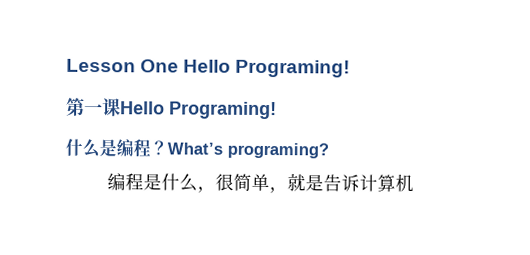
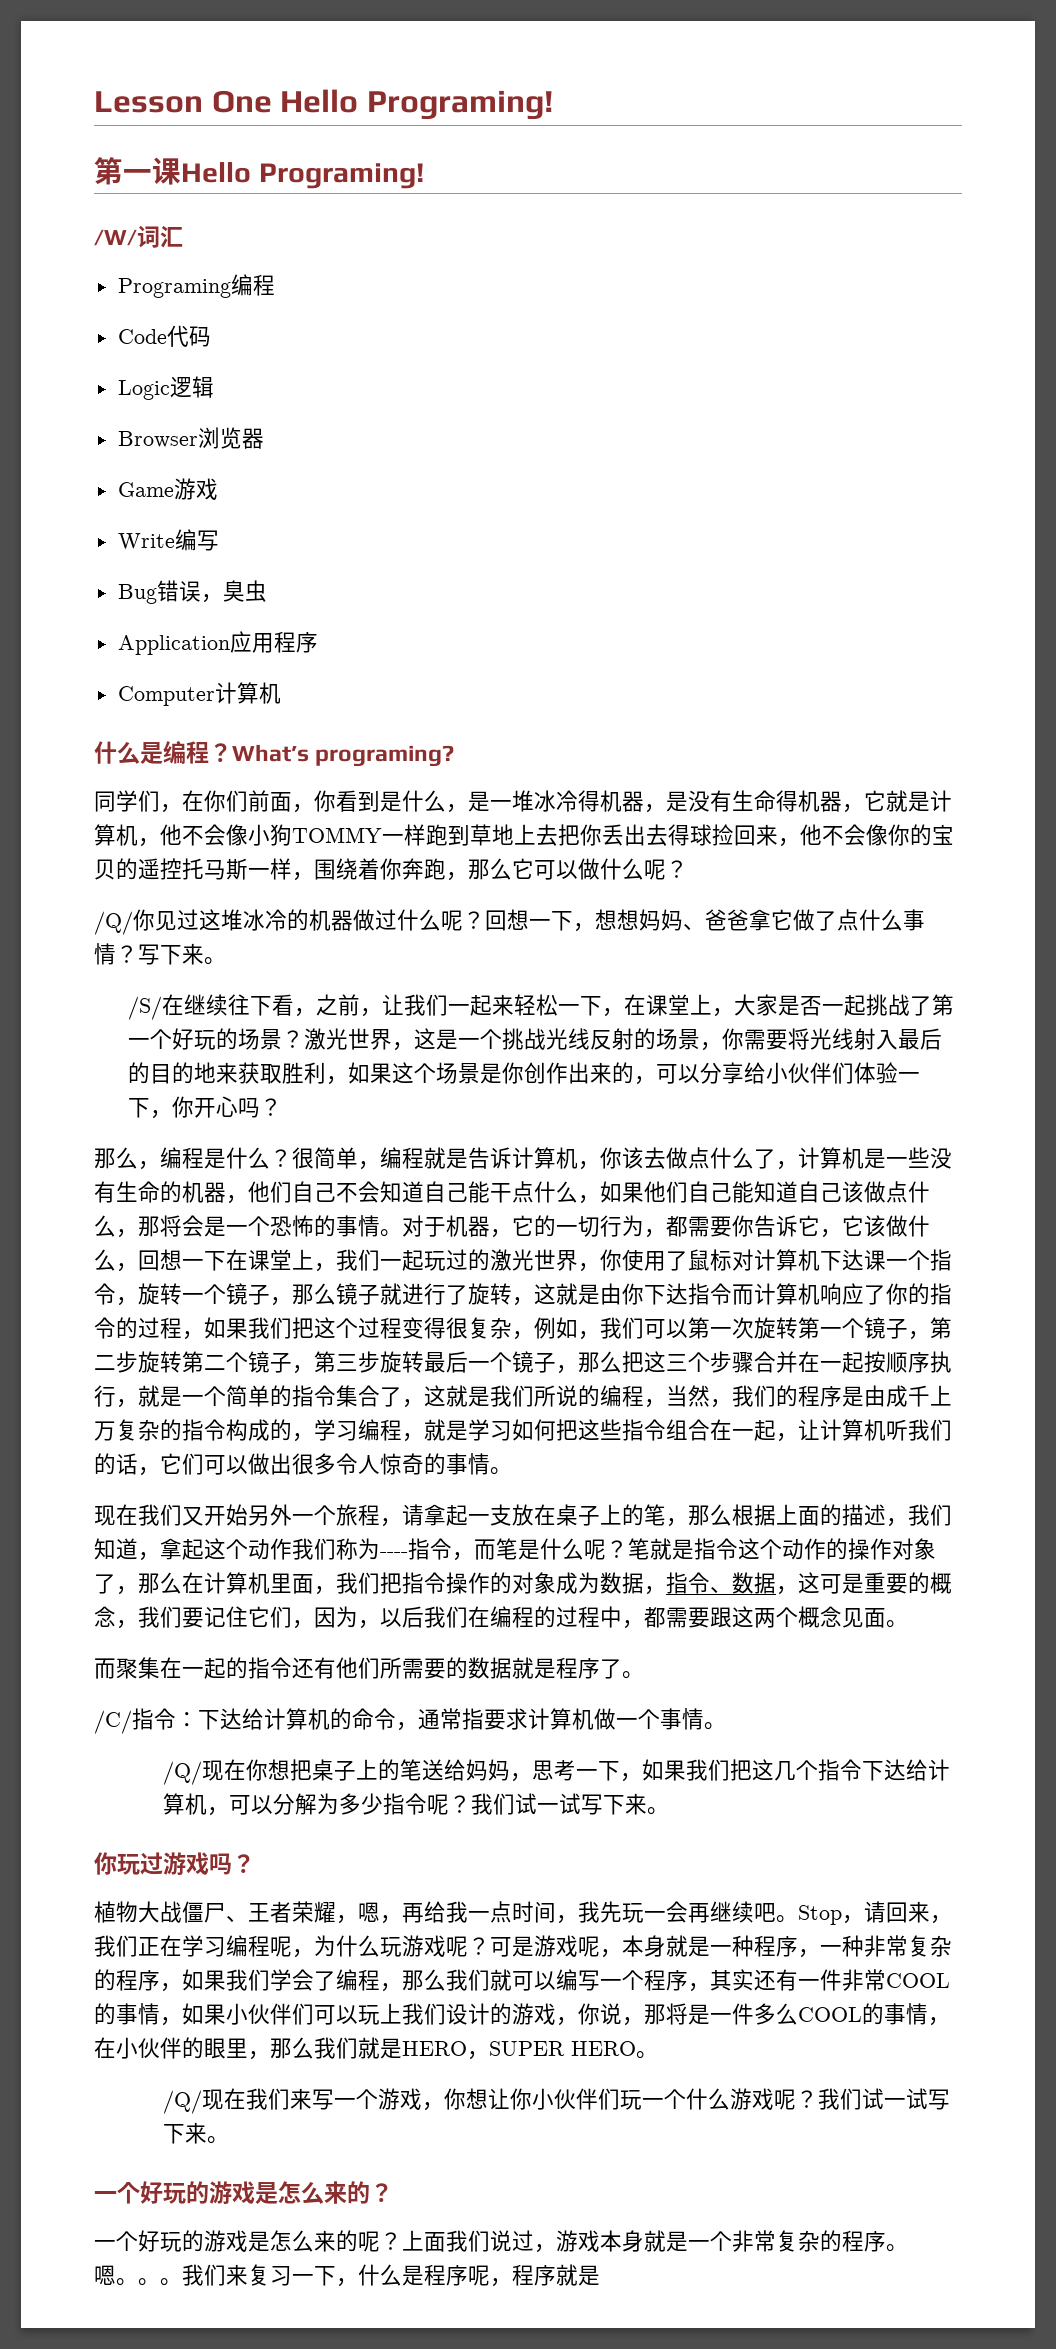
+ /W/词汇
+ Programing编程
+ Code代码
+ Logic逻辑
+ Browser浏览器
+ Game游戏
+ Write编写
+ Bug错误，臭虫
+ Application应用程序
+ Computer计算机
- 编程是什么，很简单，就是告诉计算机
+ 同学们，在你们前面，你看到是什么，是一堆冰冷得机器，是没有生命得机器，它就是计算机，他不会像小狗TOMMY一样跑到草地上去把你丢出去得球捡回来，他不会像你的宝贝的遥控托马斯一样，围绕着你奔跑，那么它可以做什么呢？
+ /Q/你见过这堆冰冷的机器做过什么呢？回想一下，想想妈妈、爸爸拿它做了点什么事情？写下来。
+ /S/在继续往下看，之前，让我们一起来轻松一下，在课堂上，大家是否一起挑战了第一个好玩的场景？激光世界，这是一个挑战光线反射的场景，你需要将光线射入最后的目的地来获取胜利，如果这个场景是你创作出来的，可以分享给小伙伴们体验一下，你开心吗？
+ 那么，编程是什么？很简单，编程就是告诉计算机，你该去做点什么了，计算机是一些没有生命的机器，他们自己不会知道自己能干点什么，如果他们自己能知道自己该做点什么，那将会是一个恐怖的事情。对于机器，它的一切行为，都需要你告诉它，它该做什么，回想一下在课堂上，我们一起玩过的激光世界，你使用了鼠标对计算机下达课一个指令，旋转一个镜子，那么镜子就进行了旋转，这就是由你下达指令而计算机响应了你的指令的过程，如果我们把这个过程变得很复杂，例如，我们可以第一次旋转第一个镜子，第二步旋转第二个镜子，第三步旋转最后一个镜子，那么把这三个步骤合并在一起按顺序执行，就是一个简单的指令集合了，这就是我们所说的编程，当然，我们的程序是由成千上万复杂的指令构成的，学习编程，就是学习如何把这些指令组合在一起，让计算机听我们的话，它们可以做出很多令人惊奇的事情。
+ 现在我们又开始另外一个旅程，请拿起一支放在桌子上的笔，那么根据上面的描述，我们知道，拿起这个动作我们称为----指令，而笔是什么呢？笔就是指令这个动作的操作对象了，那么在计算机里面，我们把指令操作的对象成为数据，指令、数据，这可是重要的概念，我们要记住它们，因为，以后我们在编程的过程中，都需要跟这两个概念见面。
+ 而聚集在一起的指令还有他们所需要的数据就是程序了。
+ /C/指令：下达给计算机的命令，通常指要求计算机做一个事情。
+ /Q/现在你想把桌子上的笔送给妈妈，思考一下，如果我们把这几个指令下达给计算机，可以分解为多少指令呢？我们试一试写下来。
+ 你玩过游戏吗？
+ 植物大战僵尸、王者荣耀，嗯，再给我一点时间，我先玩一会再继续吧。Stop，请回来，我们正在学习编程呢，为什么玩游戏呢？可是游戏呢，本身就是一种程序，一种非常复杂的程序，如果我们学会了编程，那么我们就可以编写一个程序，其实还有一件非常COOL的事情，如果小伙伴们可以玩上我们设计的游戏，你说，那将是一件多么COOL的事情，在小伙伴的眼里，那么我们就是HERO，SUPER HERO。
+ /Q/现在我们来写一个游戏，你想让你小伙伴们玩一个什么游戏呢？我们试一试写下来。
+ 一个好玩的游戏是怎么来的？
+ 一个好玩的游戏是怎么来的呢？上面我们说过，游戏本身就是一个非常复杂的程序。嗯。。。我们来复习一下，什么是程序呢，程序就是

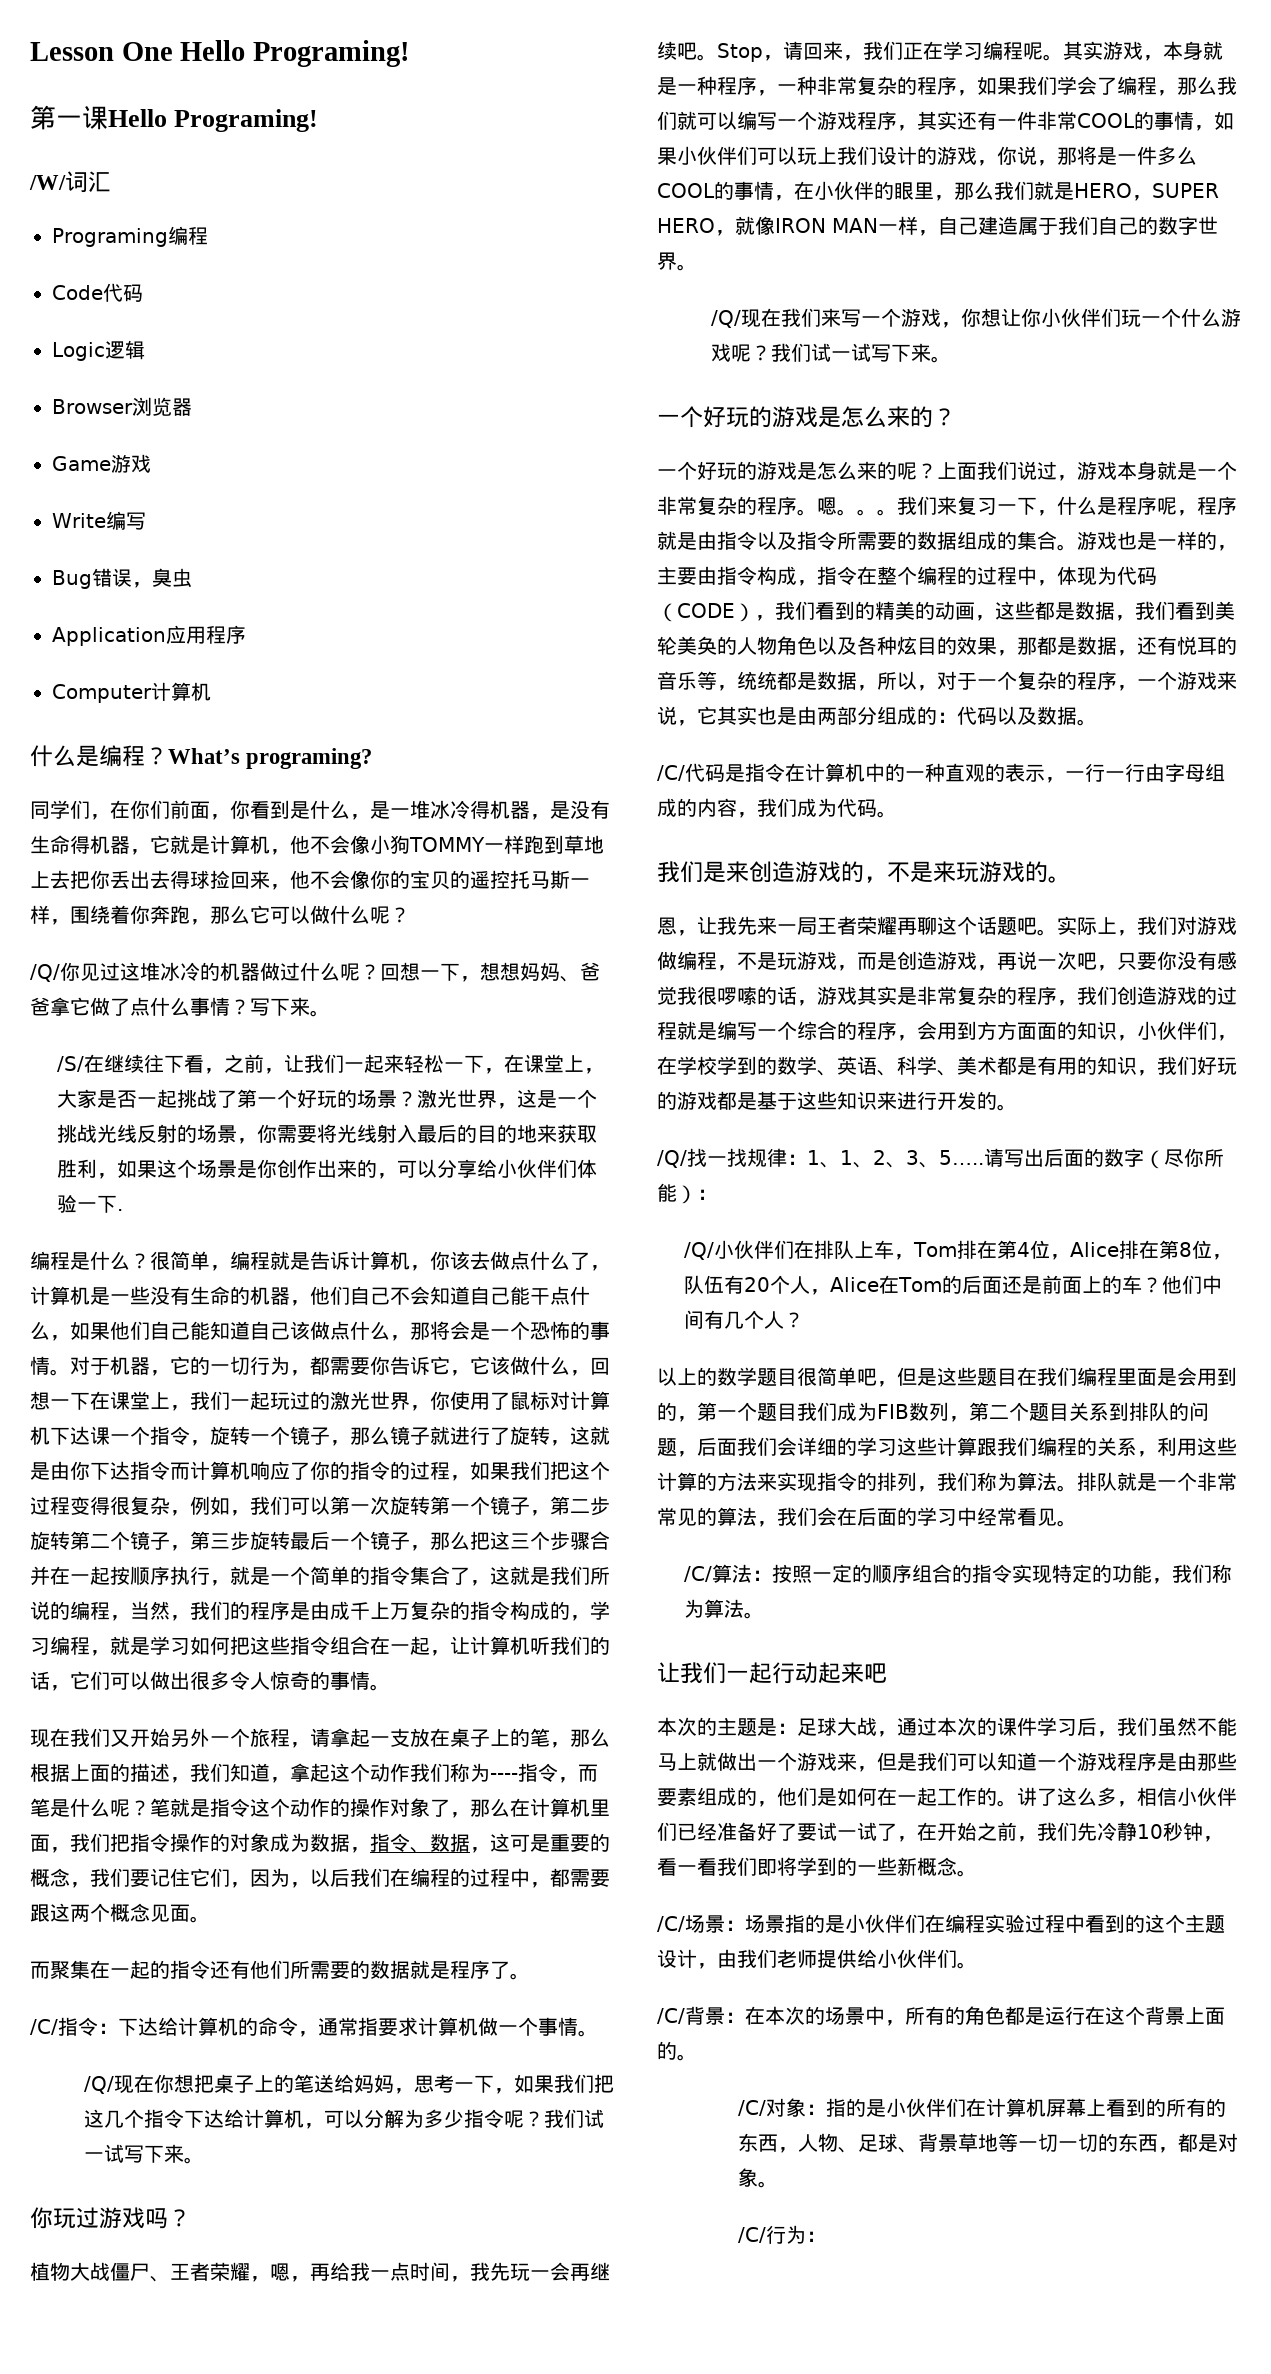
- 激光世界，这是一个挑战光线反射的场景，你需要将光线射入最后的目的地来获取胜利，如果这个场景是你创作出来的，可以分享给小伙伴们体验一下，你开心吗？
- 那么，编程是什么？
+ 激光世界，这是一个挑战光线反射的场景，你需要将光线射入最后的目的地来获取胜利，如果这个场景是你创作出来的，可以分享给小伙伴们体验一下.
+ 编程是什么？
- Stop，请回来，我们正在学习编程呢，为什么玩游戏呢？可是游戏呢，本身就是一种程序，一种非常复杂的程序，如果我们学会了编程，那么我们就可以编写一个程序，其实还有一件非常COOL的事情，如果小伙伴们可以玩上我们设计的游戏，你说，那将是一件多么COOL的事情，在小伙伴的眼里，那么我们就是HERO，SUPER HERO。
+ Stop，请回来，我们正在学习编程呢。其实游戏，本身就是一种程序，一种非常复杂的程序，如果我们学会了编程，那么我们就可以编写一个游戏程序，其实还有一件非常COOL的事情，如果小伙伴们可以玩上我们设计的游戏，你说，那将是一件多么COOL的事情，在小伙伴的眼里，那么我们就是HERO，SUPER HERO，就像IRON MAN一样，自己建造属于我们自己的数字世界。
- 我们来复习一下，什么是程序呢，程序就是
+ 我们来复习一下，什么是程序呢，程序就是由指令以及指令所需要的数据组成的集合。游戏也是一样的，主要由指令构成，指令在整个编程的过程中，体现为代码（CODE），我们看到的精美的动画，这些都是数据，我们看到美轮美奂的人物角色以及各种炫目的效果，那都是数据，还有悦耳的音乐等，统统都是数据，所以，对于一个复杂的程序，一个游戏来说，它其实也是由两部分组成的：代码以及数据。
+ /C/代码是指令在计算机中的一种直观的表示，一行一行由字母组成的内容，我们成为代码。
+ 我们是来创造游戏的，不是来玩游戏的。
+ 恩，让我先来一局王者荣耀再聊这个话题吧。实际上，我们对游戏做编程，不是玩游戏，而是创造游戏，再说一次吧，只要你没有感觉我很啰嗦的话，游戏其实是非常复杂的程序，我们创造游戏的过程就是编写一个综合的程序，会用到方方面面的知识，小伙伴们，在学校学到的数学、英语、科学、美术都是有用的知识，我们好玩的游戏都是基于这些知识来进行开发的。
+ /Q/找一找规律：1、1、2、3、5…..请写出后面的数字（尽你所能）：
+ /Q/小伙伴们在排队上车，Tom排在第4位，Alice排在第8位，队伍有20个人，Alice在Tom的后面还是前面上的车？他们中间有几个人？
+ 以上的数学题目很简单吧，但是这些题目在我们编程里面是会用到的，第一个题目我们成为FIB数列，第二个题目关系到排队的问题，后面我们会详细的学习这些计算跟我们编程的关系，利用这些计算的方法来实现指令的排列，我们称为算法。排队就是一个非常常见的算法，我们会在后面的学习中经常看见。
+ /C/算法：按照一定的顺序组合的指令实现特定的功能，我们称为算法。
+ 让我们一起行动起来吧
+ 本次的主题是：足球大战，通过本次的课件学习后，我们虽然不能马上就做出一个游戏来，但是我们可以知道一个游戏程序是由那些要素组成的，他们是如何在一起工作的。讲了这么多，相信小伙伴们已经准备好了要试一试了，在开始之前，我们先冷静10秒钟，看一看我们即将学到的一些新概念。
+ /C/场景：场景指的是小伙伴们在编程实验过程中看到的这个主题设计，由我们老师提供给小伙伴们。
+ /C/背景：在本次的场景中，所有的角色都是运行在这个背景上面的。
+ /C/对象：指的是小伙伴们在计算机屏幕上看到的所有的东西，人物、足球、背景草地等一切一切的东西，都是对象。
+ /C/行为：

